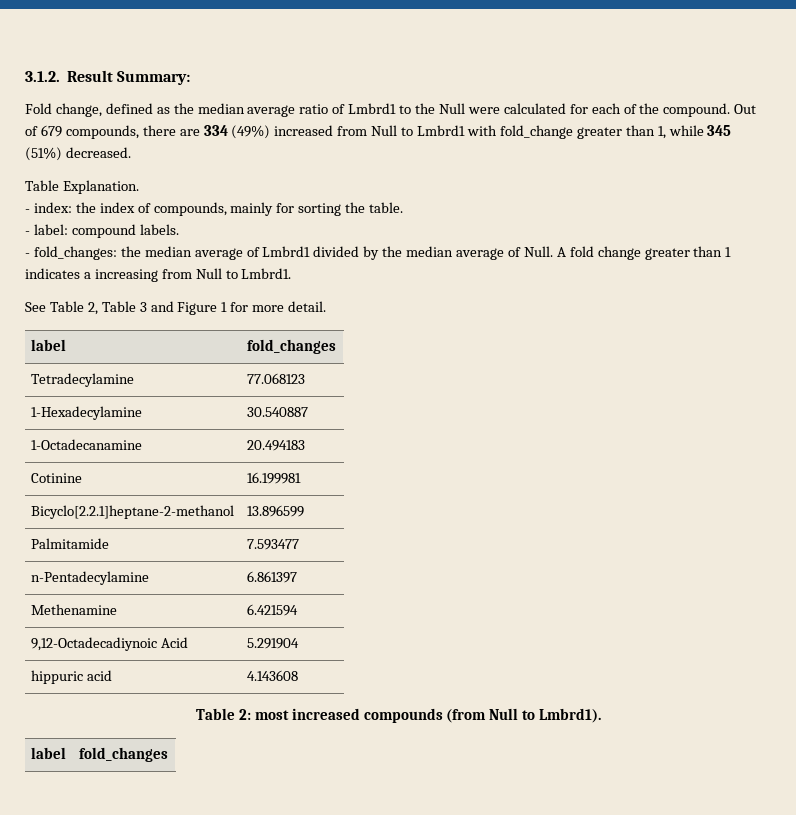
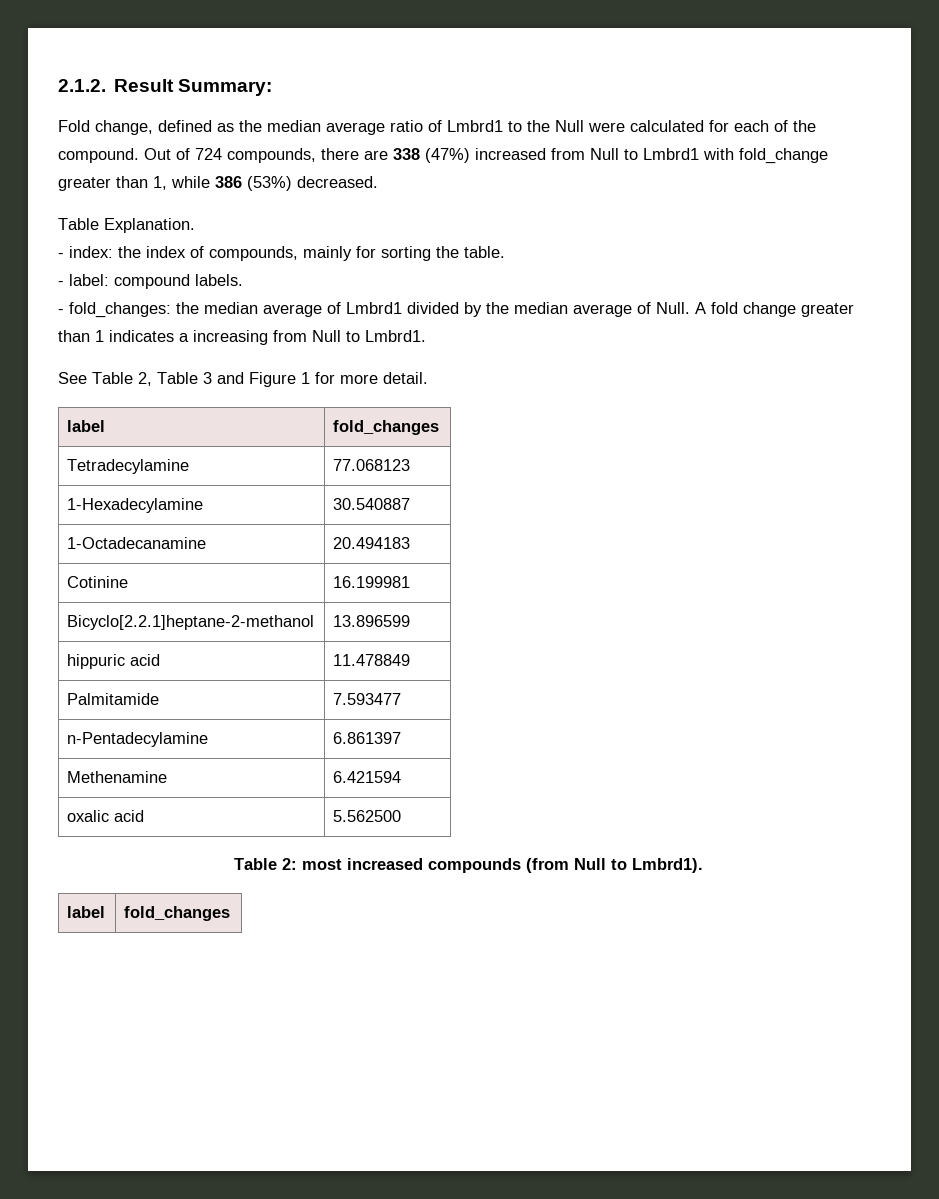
- 3.1.2. Result Summary:
+ 2.1.2. Result Summary:
- Out of 679 compounds, there are 334 (49%) increased from Null to Lmbrd1 with fold_change greater than 1, while 345 (51%) decreased.
+ Out of 724 compounds, there are 338 (47%) increased from Null to Lmbrd1 with fold_change greater than 1, while 386 (53%) decreased.
+ hippuric acid | 11.478849
- 9,12-Octadecadiynoic Acid | 5.291904
- hippuric acid | 4.143608
+ oxalic acid | 5.562500

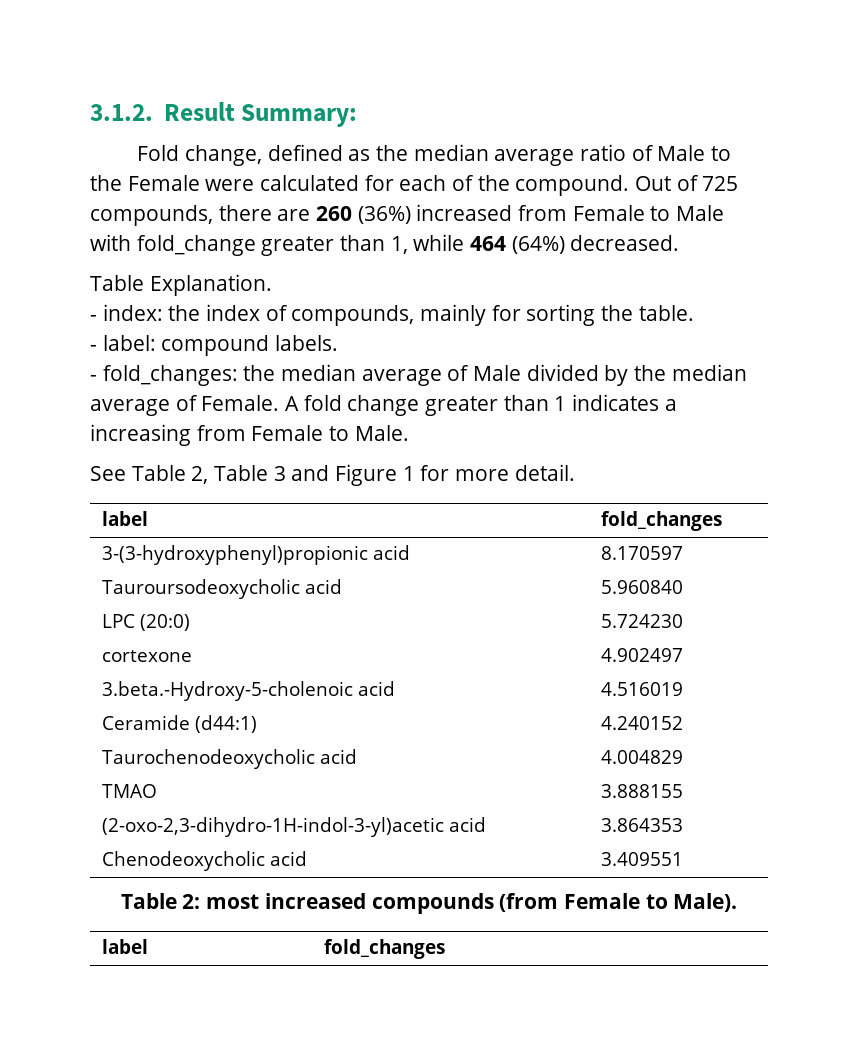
- 2.1.2. Result Summary:
+ 3.1.2. Result Summary:
- Fold change, defined as the median average ratio of Lmbrd1 to the Null were calculated for each of the compound.
+ Fold change, defined as the median average ratio of Male to the Female were calculated for each of the compound.
- Out of 724 compounds, there are 338 (47%) increased from Null to Lmbrd1 with fold_change greater than 1, while 386 (53%) decreased.
+ Out of 725 compounds, there are 260 (36%) increased from Female to Male with fold_change greater than 1, while 464 (64%) decreased.
- - fold_changes: the median average of Lmbrd1 divided by the median average of Null.
+ - fold_changes: the median average of Male divided by the median average of Female.
- A fold change greater than 1 indicates a increasing from Null to Lmbrd1.
+ A fold change greater than 1 indicates a increasing from Female to Male.
- Tetradecylamine | 77.068123
- 1-Hexadecylamine | 30.540887
- 1-Octadecanamine | 20.494183
- Cotinine | 16.199981
- Bicyclo[2.2.1]heptane-2-methanol | 13.896599
- hippuric acid | 11.478849
- Palmitamide | 7.593477
- n-Pentadecylamine | 6.861397
- Methenamine | 6.421594
- oxalic acid | 5.562500
+ 3-(3-hydroxyphenyl)propionic acid | 8.170597
+ Tauroursodeoxycholic acid | 5.960840
+ LPC (20:0) | 5.724230
+ cortexone | 4.902497
+ 3.beta.-Hydroxy-5-cholenoic acid | 4.516019
+ Ceramide (d44:1) | 4.240152
+ Taurochenodeoxycholic acid | 4.004829
+ TMAO | 3.888155
+ (2-oxo-2,3-dihydro-1H-indol-3-yl)acetic acid | 3.864353
+ Chenodeoxycholic acid | 3.409551
- Table 2: most increased compounds (from Null to Lmbrd1).
+ Table 2: most increased compounds (from Female to Male).

